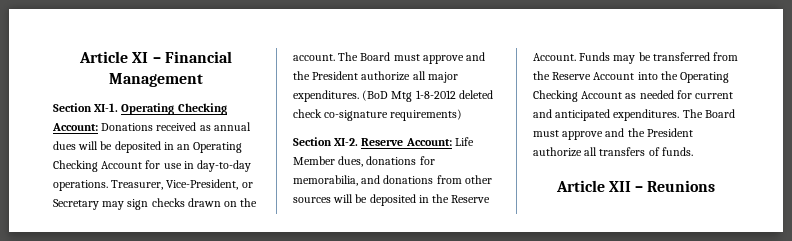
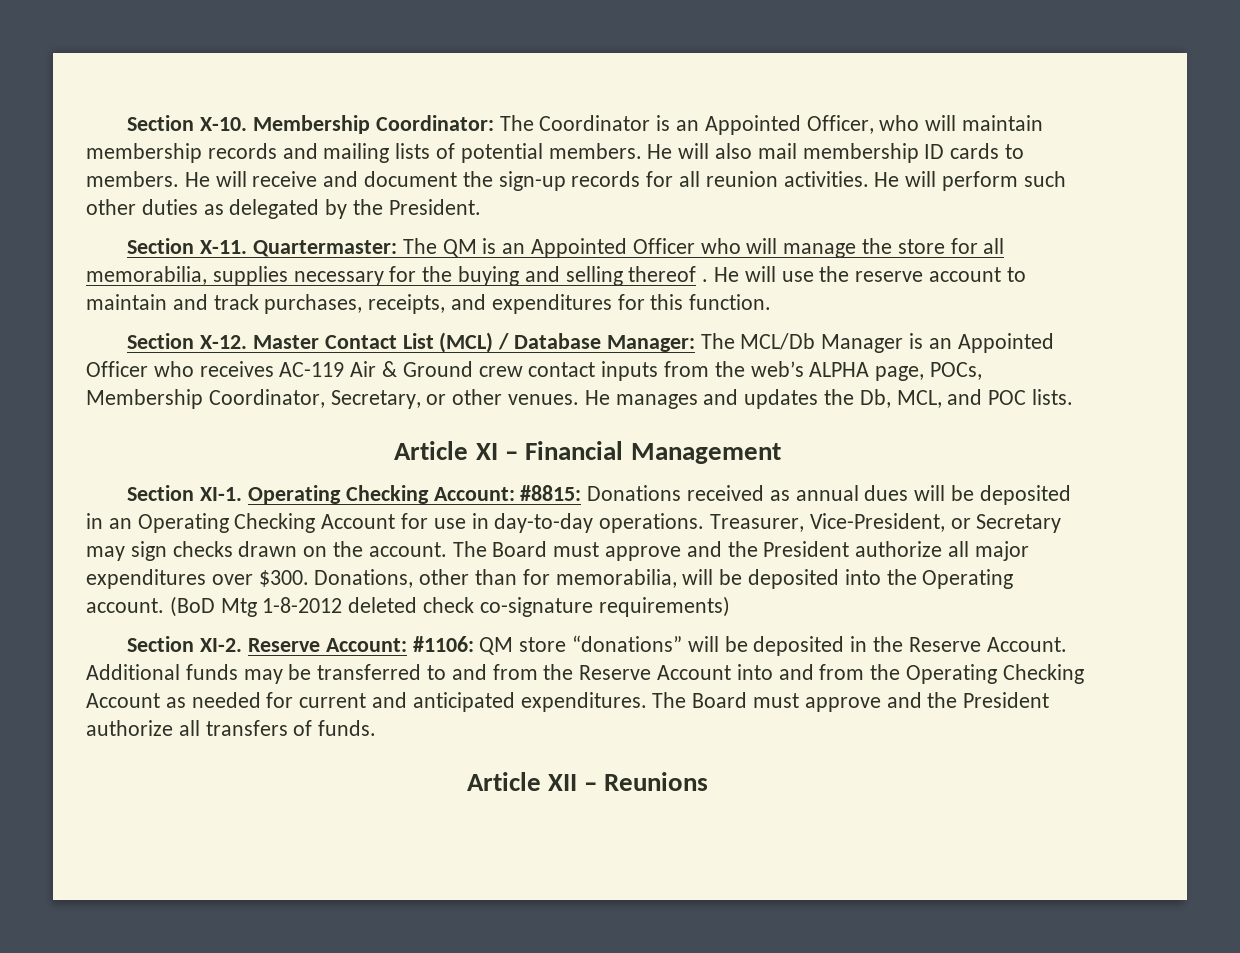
+ Section X-10. Membership Coordinator: The Coordinator is an Appointed Officer, who will maintain membership records and mailing lists of potential members. He will also mail membership ID cards to members. He will receive and document the sign-up records for all reunion activities. He will perform such other duties as delegated by the President.
+ Section X-11. Quartermaster: The QM is an Appointed Officer who will manage the store for all memorabilia, supplies necessary for the buying and selling thereof . He will use the reserve account to maintain and track purchases, receipts, and expenditures for this function.
+ Section X-12. Master Contact List (MCL) / Database Manager: The MCL/Db Manager is an Appointed Officer who receives AC-119 Air & Ground crew contact inputs from the web’s ALPHA page, POCs, Membership Coordinator, Secretary, or other venues. He manages and updates the Db, MCL, and POC lists.
- Operating Checking Account: Donations received as annual dues will be deposited in an Operating Checking Account for use in day-to-day operations.
+ Operating Checking Account: #8815: Donations received as annual dues will be deposited in an Operating Checking Account for use in day-to-day operations.
- The Board must approve and the President authorize all major expenditures.
+ The Board must approve and the President authorize all major expenditures over $300. Donations, other than for memorabilia, will be deposited into the Operating account.
- Reserve Account: Life Member dues, donations for memorabilia, and donations from other sources will be deposited in the Reserve Account.
+ Reserve Account: #1106: QM store “donations” will be deposited in the Reserve Account.
- Funds may be transferred from the Reserve Account into the Operating Checking Account as needed for current and anticipated expenditures.
+ Additional funds may be transferred to and from the Reserve Account into and from the Operating Checking Account as needed for current and anticipated expenditures.

